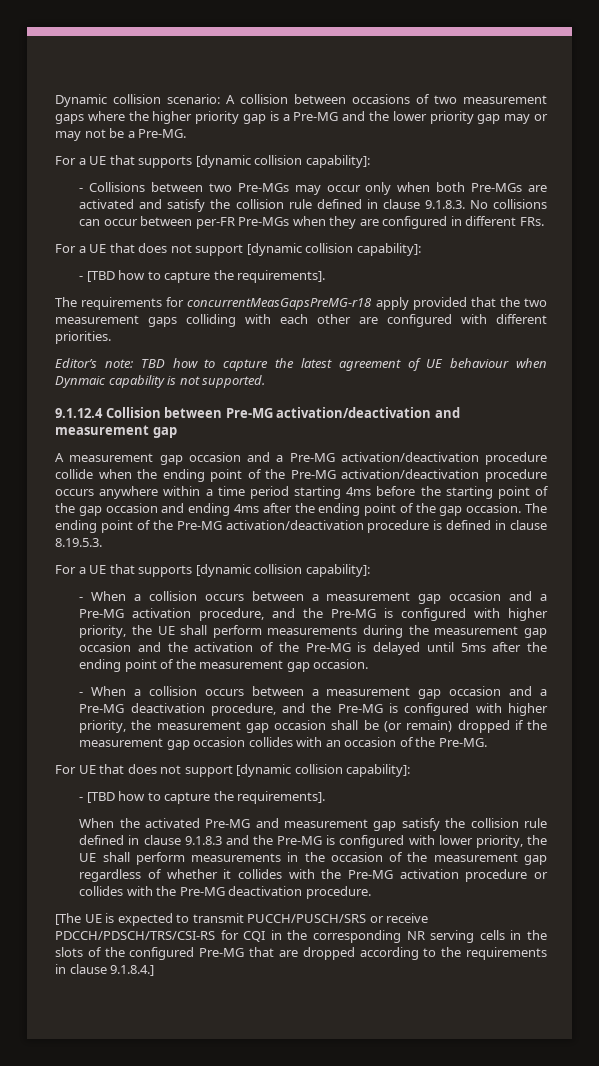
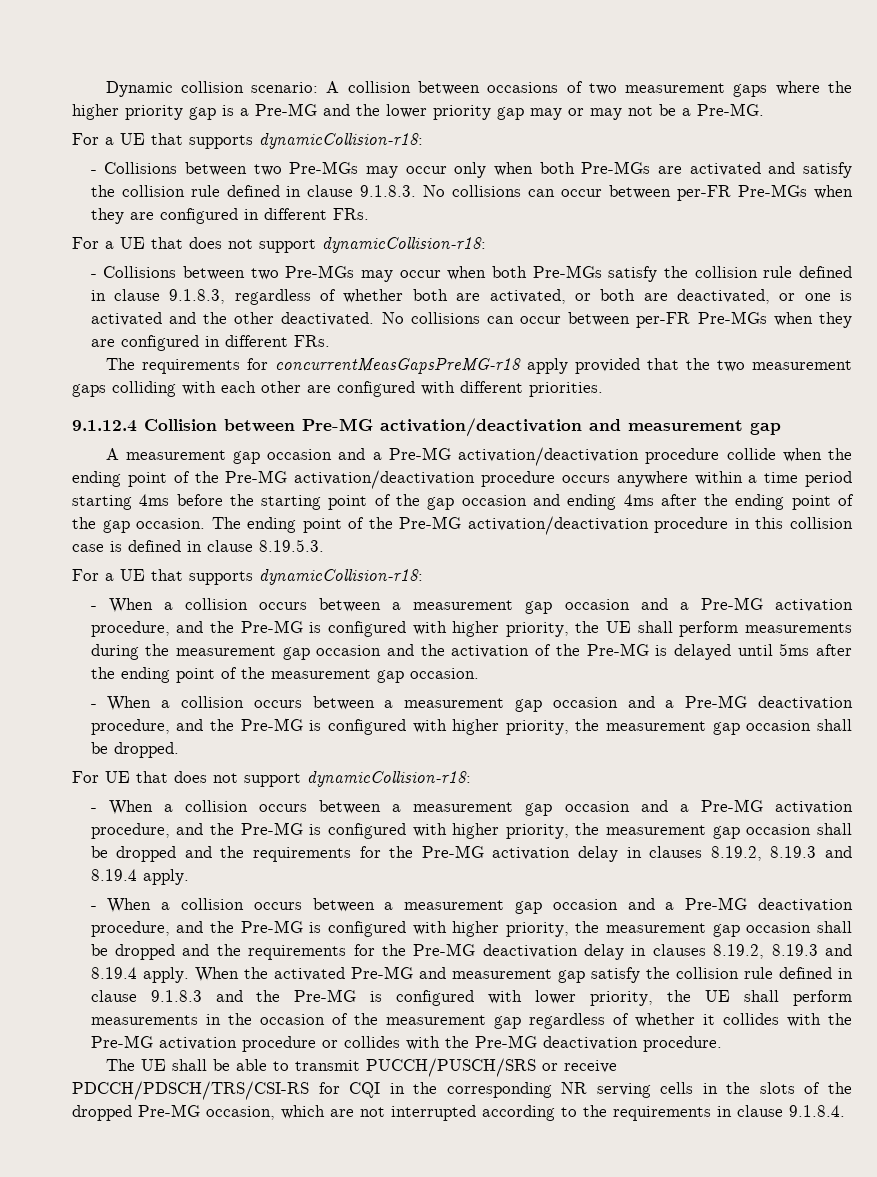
  Dynamic collision scenario: A collision between occasions of two measurement gaps where the higher priority gap is a Pre-MG and the lower priority gap may or may not be a Pre-MG.
- For a UE that supports [dynamic collision capability]:
+ For a UE that supports dynamicCollision-r18:
- For a UE that does not support [dynamic collision capability]:
- - [TBD how to capture the requirements].
+ For a UE that does not support dynamicCollision-r18:
+ - Collisions between two Pre-MGs may occur when both Pre-MGs satisfy the collision rule defined in clause 9.1.8.3, regardless of whether both are activated, or both are deactivated, or one is activated and the other deactivated. No collisions can occur between per-FR Pre-MGs when they are configured in different FRs.
- Editor’s note: TBD how to capture the latest agreement of UE behaviour when Dynmaic capability is not supported.
- The ending point of the Pre-MG activation/deactivation procedure is defined in clause 8.19.5.3.
- For a UE that supports [dynamic collision capability]:
+ The ending point of the Pre-MG activation/deactivation procedure in this collision case is defined in clause 8.19.5.3.
+ For a UE that supports dynamicCollision-r18:
- - When a collision occurs between a measurement gap occasion and a Pre-MG deactivation procedure, and the Pre-MG is configured with higher priority, the measurement gap occasion shall be (or remain) dropped if the measurement gap occasion collides with an occasion of the Pre-MG.
+ - When a collision occurs between a measurement gap occasion and a Pre-MG deactivation procedure, and the Pre-MG is configured with higher priority, the measurement gap occasion shall be dropped.
- For UE that does not support [dynamic collision capability]:
- - [TBD how to capture the requirements].
- When the activated Pre-MG and measurement gap satisfy the collision rule defined in clause 9.1.8.3 and the Pre-MG is configured with lower priority, the UE shall perform measurements in the occasion of the measurement gap regardless of whether it collides with the Pre-MG activation procedure or collides with the Pre-MG deactivation procedure.
+ For UE that does not support dynamicCollision-r18:
+ - When a collision occurs between a measurement gap occasion and a Pre-MG activation procedure, and the Pre-MG is configured with higher priority, the measurement gap occasion shall be dropped and the requirements for the Pre-MG activation delay in clauses 8.19.2, 8.19.3 and 8.19.4 apply.
+ - When a collision occurs between a measurement gap occasion and a Pre-MG deactivation procedure, and the Pre-MG is configured with higher priority, the measurement gap occasion shall be dropped and the requirements for the Pre-MG deactivation delay in clauses 8.19.2, 8.19.3 and 8.19.4 apply. When the activated Pre-MG and measurement gap satisfy the collision rule defined in clause 9.1.8.3 and the Pre-MG is configured with lower priority, the UE shall perform measurements in the occasion of the measurement gap regardless of whether it collides with the Pre-MG activation procedure or collides with the Pre-MG deactivation procedure.
- [The UE is expected to transmit PUCCH/PUSCH/SRS or receive PDCCH/PDSCH/TRS/CSI-RS for CQI in the corresponding NR serving cells in the slots of the configured Pre-MG that are dropped according to the requirements in clause 9.1.8.4.]
+ The UE shall be able to transmit PUCCH/PUSCH/SRS or receive PDCCH/PDSCH/TRS/CSI-RS for CQI in the corresponding NR serving cells in the slots of the dropped Pre-MG occasion, which are not interrupted according to the requirements in clause 9.1.8.4.

